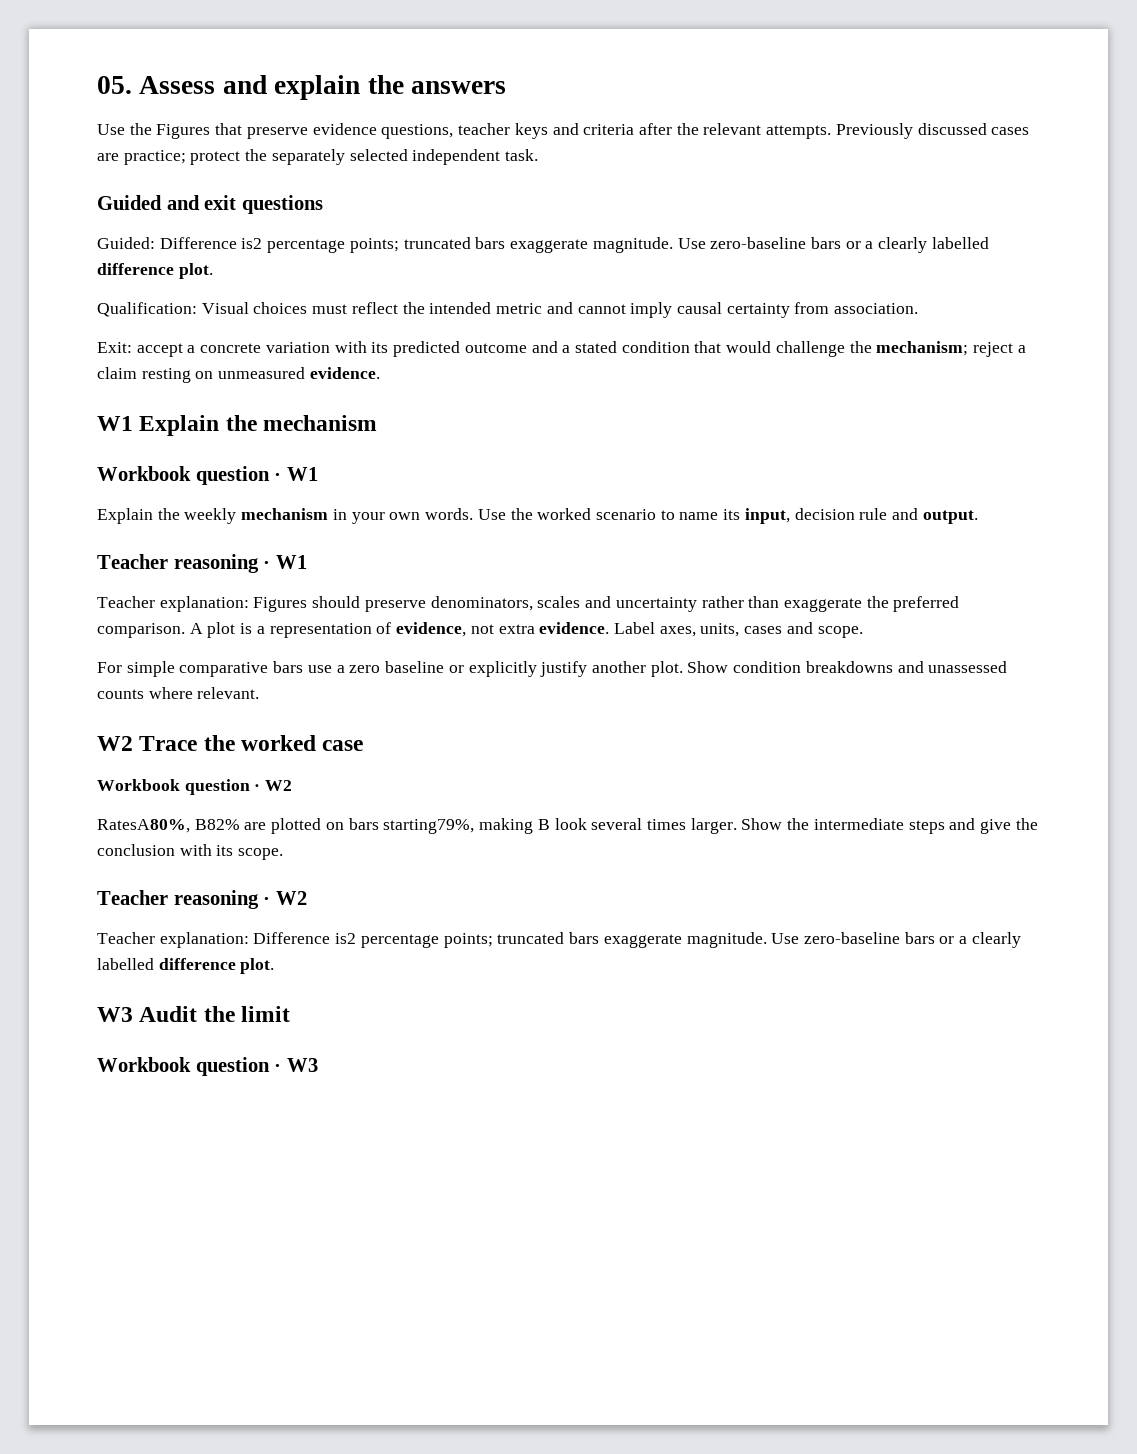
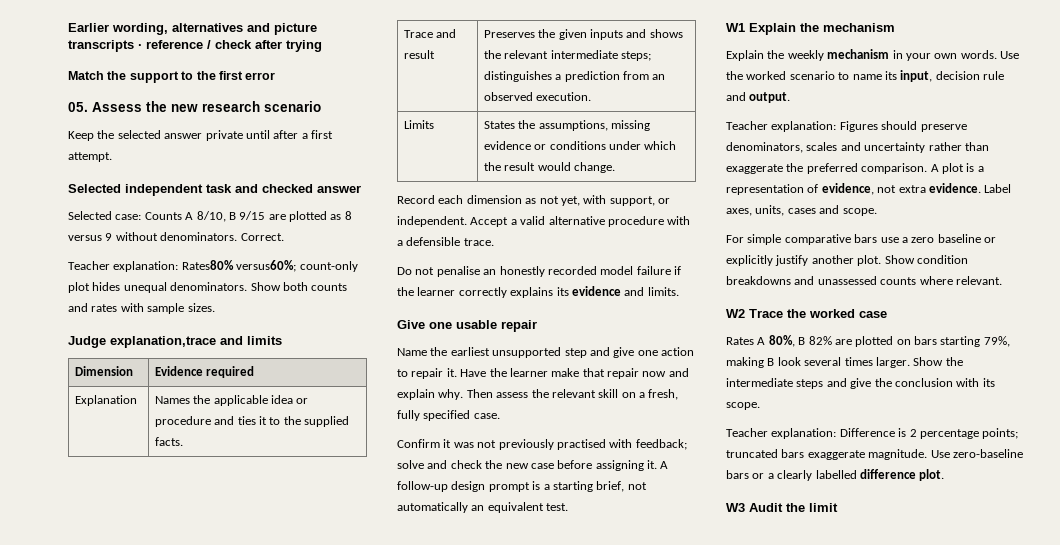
- 05. Assess and explain the answers
- Use the Figures that preserve evidence questions, teacher keys and criteria after the relevant attempts. Previously discussed cases are practice; protect the separately selected independent task.
- Guided and exit questions
- Guided: Difference is2 percentage points; truncated bars exaggerate magnitude. Use zero-baseline bars or a clearly labelled difference plot.
- Qualification: Visual choices must reflect the intended metric and cannot imply causal certainty from association.
- Exit: accept a concrete variation with its predicted outcome and a stated condition that would challenge the mechanism; reject a claim resting on unmeasured evidence.
+ Earlier wording, alternatives and picture transcripts · reference / check after trying
+ Match the support to the first error
+ 05. Assess the new research scenario
+ Keep the selected answer private until after a first attempt.
+ Selected independent task and checked answer
+ Selected case: Counts A 8/10, B 9/15 are plotted as 8 versus 9 without denominators. Correct.
+ Teacher explanation: Rates80% versus60%; count-only plot hides unequal denominators. Show both counts and rates with sample sizes.
+ Judge explanation,trace and limits
+ Dimension | Evidence required
+ Explanation | Names the applicable idea or procedure and ties it to the supplied facts.
+ Trace and result | Preserves the given inputs and shows the relevant intermediate steps; distinguishes a prediction from an observed execution.
+ Limits | States the assumptions, missing evidence or conditions under which the result would change.
+ Record each dimension as not yet, with support, or independent. Accept a valid alternative procedure with a defensible trace.
+ Do not penalise an honestly recorded model failure if the learner correctly explains its evidence and limits.
+ Give one usable repair
+ Name the earliest unsupported step and give one action to repair it. Have the learner make that repair now and explain why. Then assess the relevant skill on a fresh, fully specified case.
+ Confirm it was not previously practised with feedback; solve and check the new case before assigning it. A follow-up design prompt is a starting brief, not automatically an equivalent test.
- Workbook question · W1
- Teacher reasoning · W1
- Workbook question · W2
- RatesA80%, B82% are plotted on bars starting79%, making B look several times larger.
+ Rates A 80%, B 82% are plotted on bars starting 79%, making B look several times larger.
- Teacher reasoning · W2
- Teacher explanation: Difference is2 percentage points; truncated bars exaggerate magnitude.
+ Teacher explanation: Difference is 2 percentage points; truncated bars exaggerate magnitude.
- Workbook question · W3

